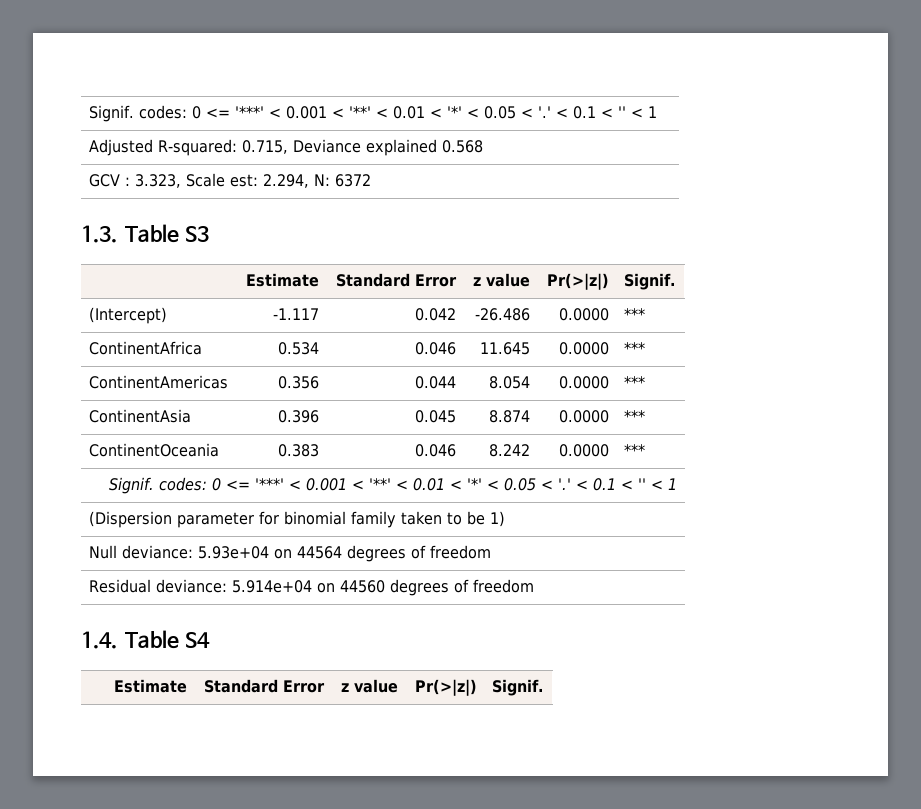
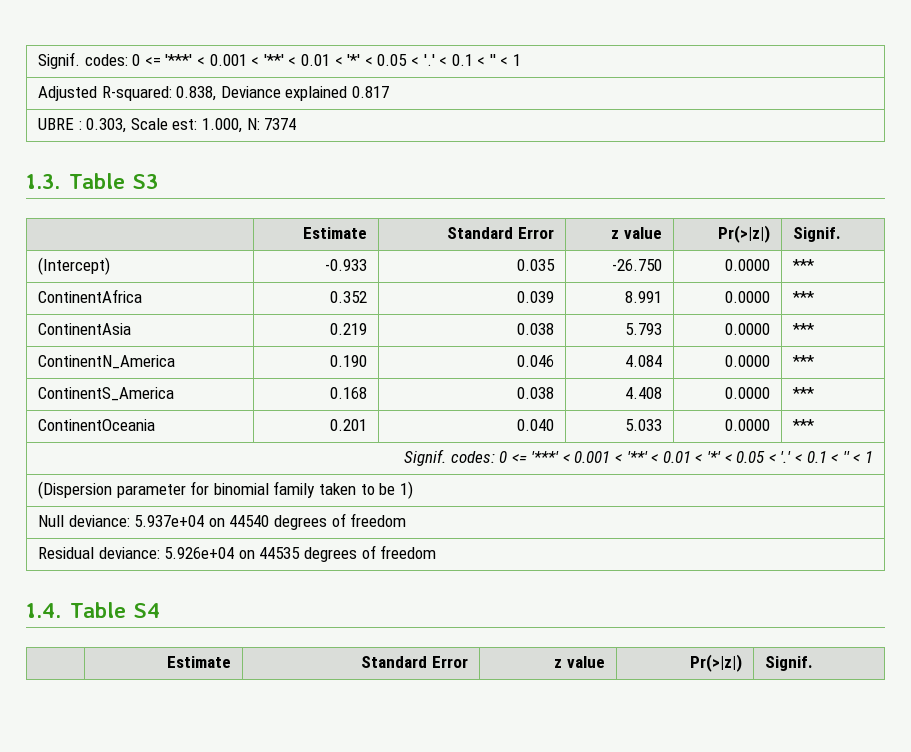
- Adjusted R-squared: 0.715, Deviance explained 0.568
- GCV : 3.323, Scale est: 2.294, N: 6372
+ Adjusted R-squared: 0.838, Deviance explained 0.817
+ UBRE : 0.303, Scale est: 1.000, N: 7374
- (Intercept) | -1.117 | 0.042 | -26.486 | 0.0000 | ***
+ (Intercept) | -0.933 | 0.035 | -26.750 | 0.0000 | ***
- ContinentAfrica | 0.534 | 0.046 | 11.645 | 0.0000 | ***
- ContinentAmericas | 0.356 | 0.044 | 8.054 | 0.0000 | ***
- ContinentAsia | 0.396 | 0.045 | 8.874 | 0.0000 | ***
+ ContinentAfrica | 0.352 | 0.039 | 8.991 | 0.0000 | ***
+ ContinentAsia | 0.219 | 0.038 | 5.793 | 0.0000 | ***
+ ContinentN_America | 0.190 | 0.046 | 4.084 | 0.0000 | ***
+ ContinentS_America | 0.168 | 0.038 | 4.408 | 0.0000 | ***
- ContinentOceania | 0.383 | 0.046 | 8.242 | 0.0000 | ***
+ ContinentOceania | 0.201 | 0.040 | 5.033 | 0.0000 | ***
- Null deviance: 5.93e+04 on 44564 degrees of freedom
+ Null deviance: 5.937e+04 on 44540 degrees of freedom
- Residual deviance: 5.914e+04 on 44560 degrees of freedom
+ Residual deviance: 5.926e+04 on 44535 degrees of freedom

